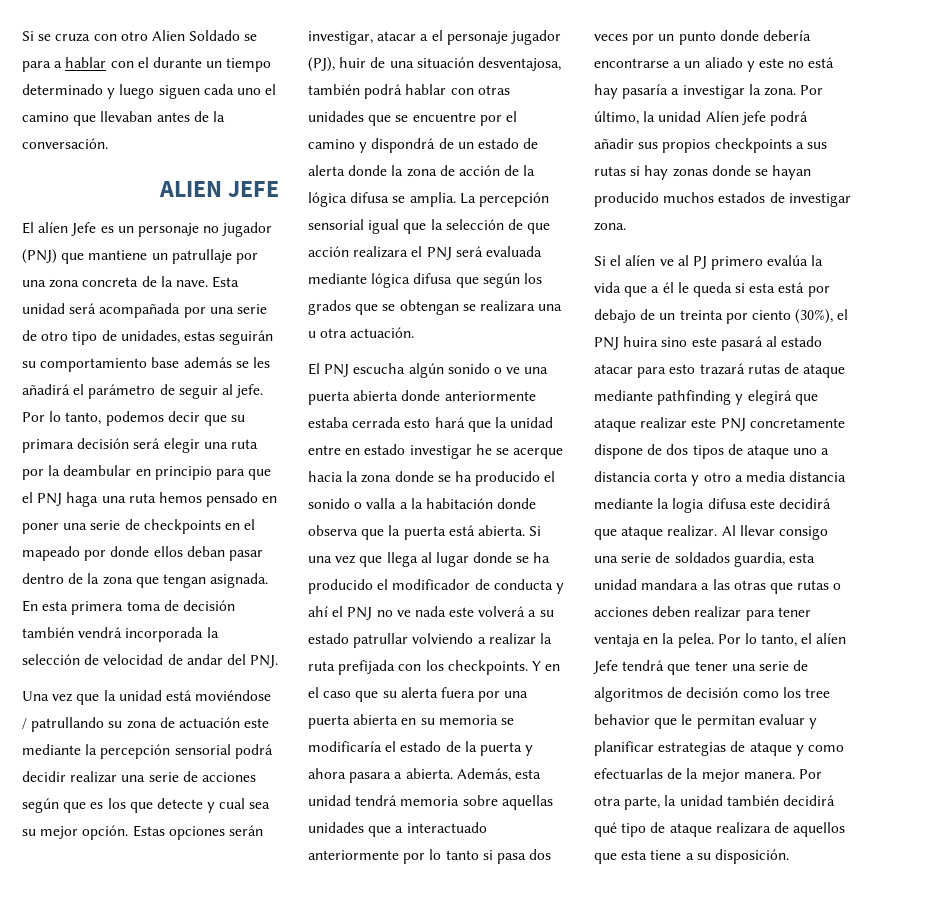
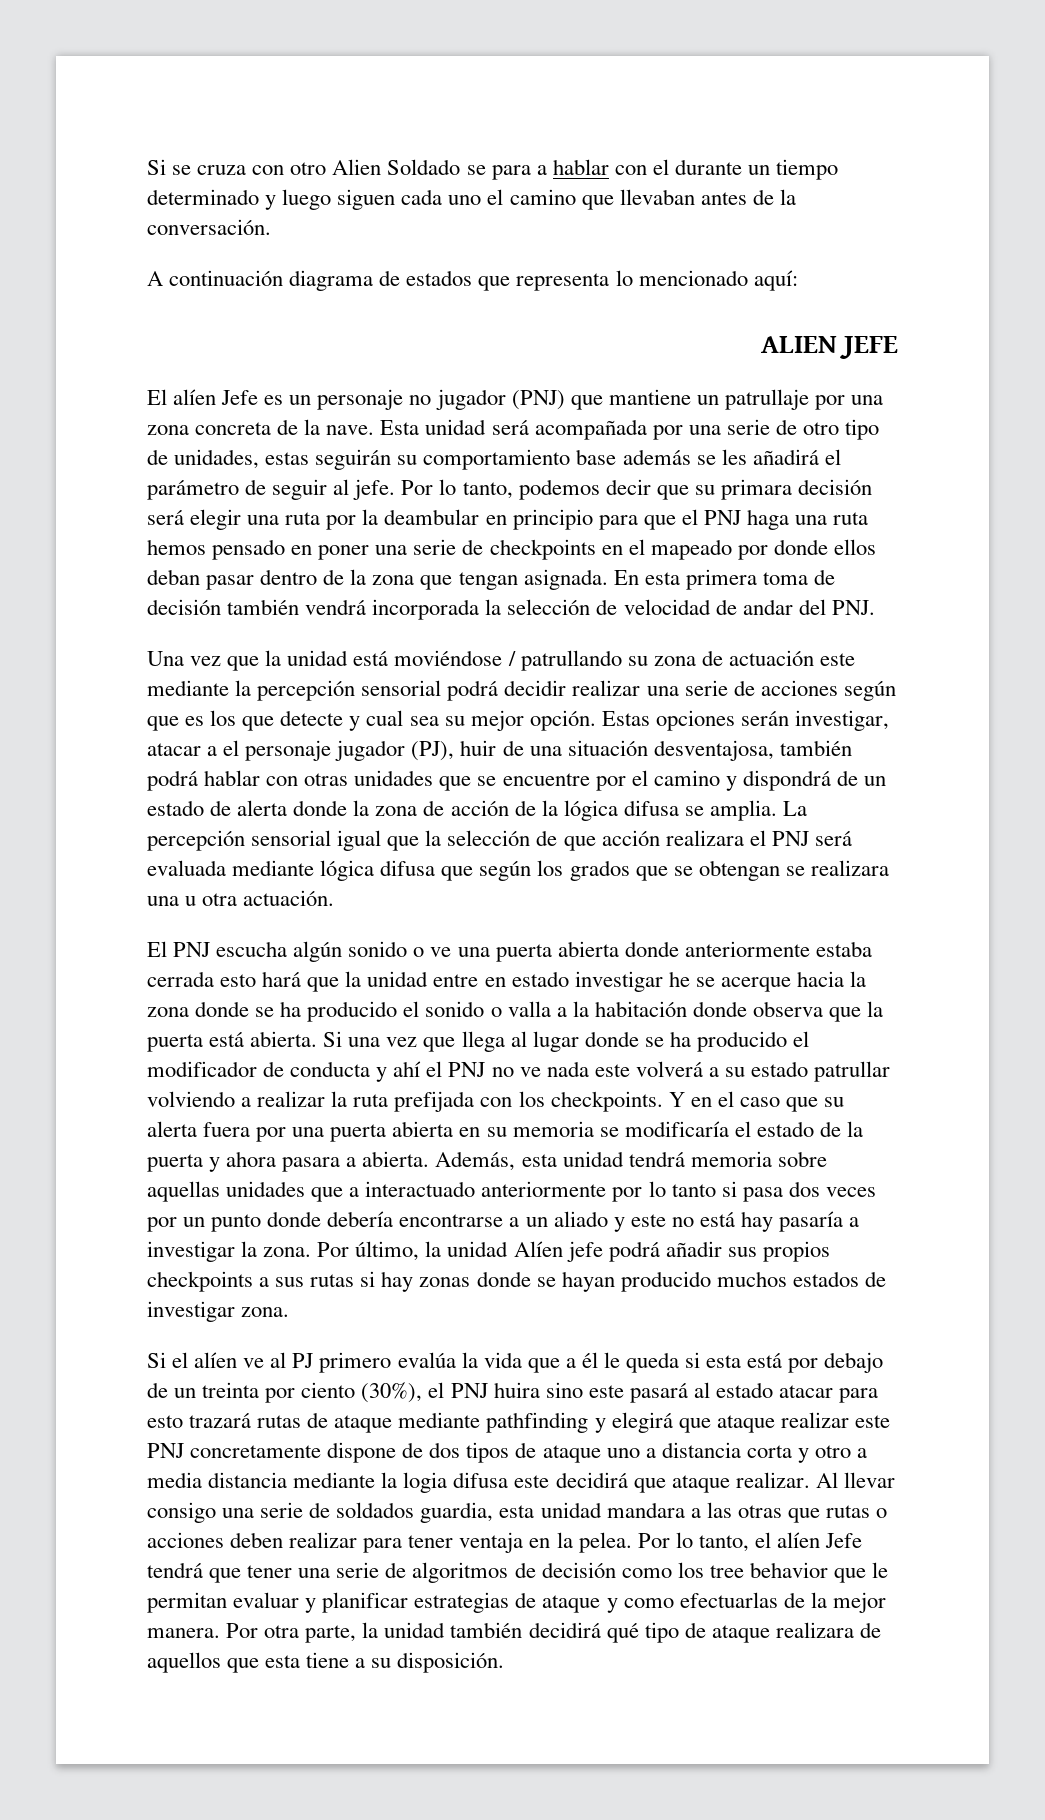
+ A continuación diagrama de estados que representa lo mencionado aquí:

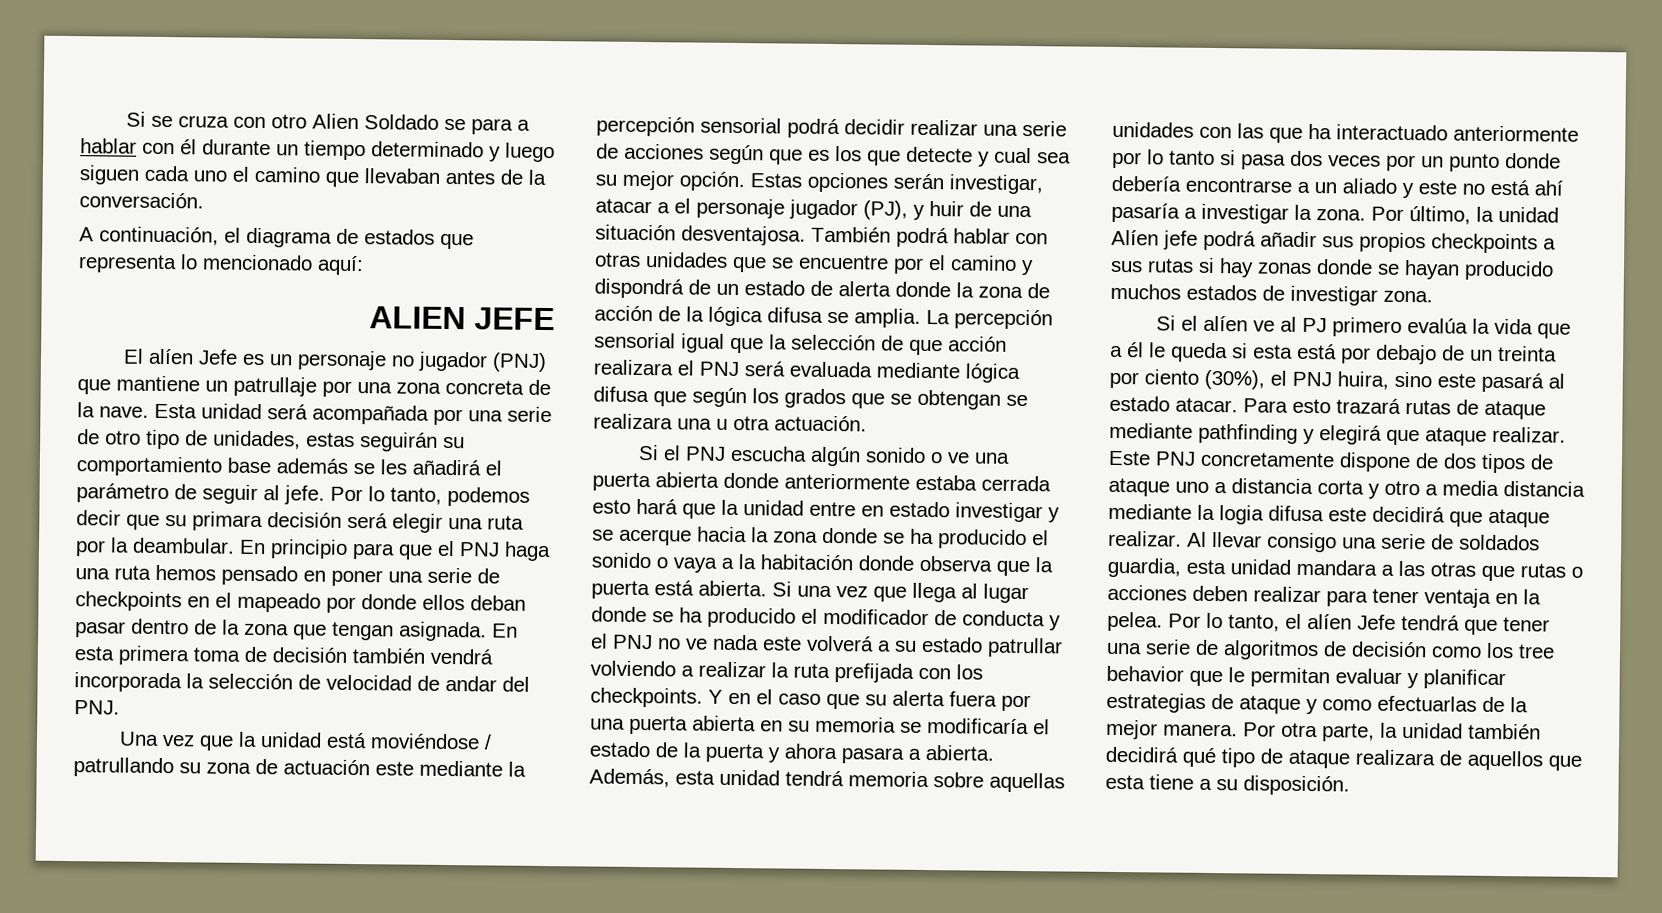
- Si se cruza con otro Alien Soldado se para a hablar con el durante un tiempo determinado y luego siguen cada uno el camino que llevaban antes de la conversación.
+ Si se cruza con otro Alien Soldado se para a hablar con él durante un tiempo determinado y luego siguen cada uno el camino que llevaban antes de la conversación.
- A continuación diagrama de estados que representa lo mencionado aquí:
+ A continuación, el diagrama de estados que representa lo mencionado aquí:
- Por lo tanto, podemos decir que su primara decisión será elegir una ruta por la deambular en principio para que el PNJ haga una ruta hemos pensado en poner una serie de checkpoints en el mapeado por donde ellos deban pasar dentro de la zona que tengan asignada.
+ Por lo tanto, podemos decir que su primara decisión será elegir una ruta por la deambular. En principio para que el PNJ haga una ruta hemos pensado en poner una serie de checkpoints en el mapeado por donde ellos deban pasar dentro de la zona que tengan asignada.
- Estas opciones serán investigar, atacar a el personaje jugador (PJ), huir de una situación desventajosa, también podrá hablar con otras unidades que se encuentre por el camino y dispondrá de un estado de alerta donde la zona de acción de la lógica difusa se amplia.
+ Estas opciones serán investigar, atacar a el personaje jugador (PJ), y huir de una situación desventajosa. También podrá hablar con otras unidades que se encuentre por el camino y dispondrá de un estado de alerta donde la zona de acción de la lógica difusa se amplia.
- El PNJ escucha algún sonido o ve una puerta abierta donde anteriormente estaba cerrada esto hará que la unidad entre en estado investigar he se acerque hacia la zona donde se ha producido el sonido o valla a la habitación donde observa que la puerta está abierta.
+ Si el PNJ escucha algún sonido o ve una puerta abierta donde anteriormente estaba cerrada esto hará que la unidad entre en estado investigar y se acerque hacia la zona donde se ha producido el sonido o vaya a la habitación donde observa que la puerta está abierta.
- Si una vez que llega al lugar donde se ha producido el modificador de conducta y ahí el PNJ no ve nada este volverá a su estado patrullar volviendo a realizar la ruta prefijada con los checkpoints.
+ Si una vez que llega al lugar donde se ha producido el modificador de conducta y el PNJ no ve nada este volverá a su estado patrullar volviendo a realizar la ruta prefijada con los checkpoints.
- Además, esta unidad tendrá memoria sobre aquellas unidades que a interactuado anteriormente por lo tanto si pasa dos veces por un punto donde debería encontrarse a un aliado y este no está hay pasaría a investigar la zona.
+ Además, esta unidad tendrá memoria sobre aquellas unidades con las que ha interactuado anteriormente por lo tanto si pasa dos veces por un punto donde debería encontrarse a un aliado y este no está ahí pasaría a investigar la zona.
- Si el alíen ve al PJ primero evalúa la vida que a él le queda si esta está por debajo de un treinta por ciento (30%), el PNJ huira sino este pasará al estado atacar para esto trazará rutas de ataque mediante pathfinding y elegirá que ataque realizar este PNJ concretamente dispone de dos tipos de ataque uno a distancia corta y otro a media distancia mediante la logia difusa este decidirá que ataque realizar.
+ Si el alíen ve al PJ primero evalúa la vida que a él le queda si esta está por debajo de un treinta por ciento (30%), el PNJ huira, sino este pasará al estado atacar. Para esto trazará rutas de ataque mediante pathfinding y elegirá que ataque realizar. Este PNJ concretamente dispone de dos tipos de ataque uno a distancia corta y otro a media distancia mediante la logia difusa este decidirá que ataque realizar.

